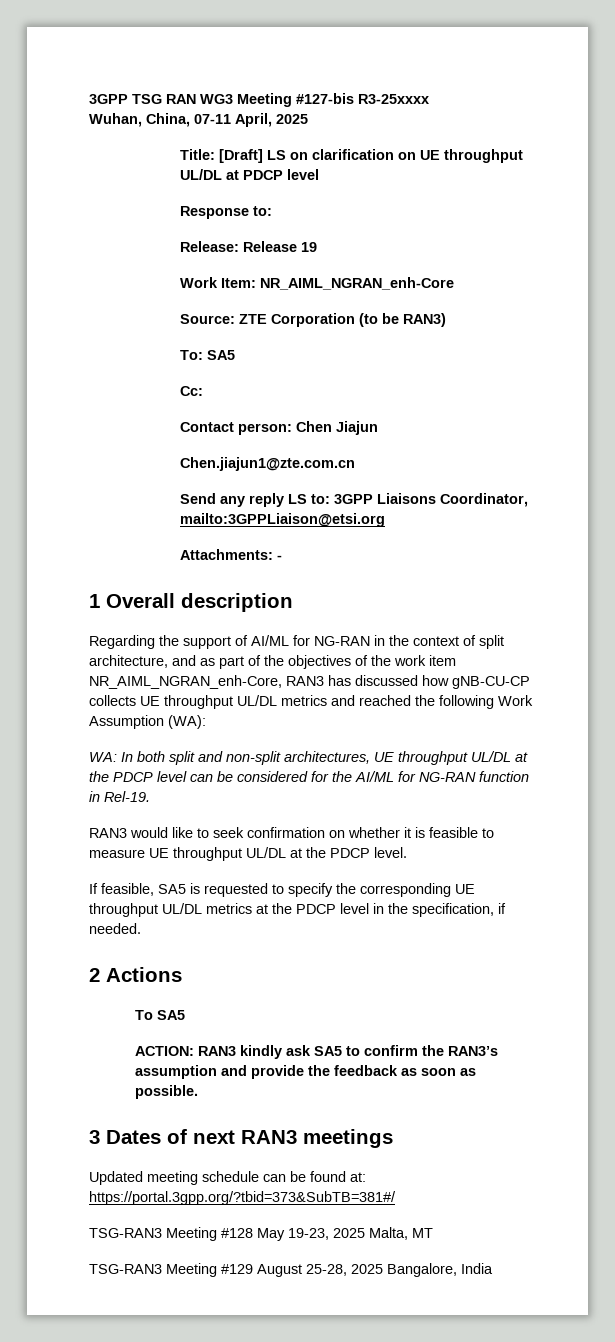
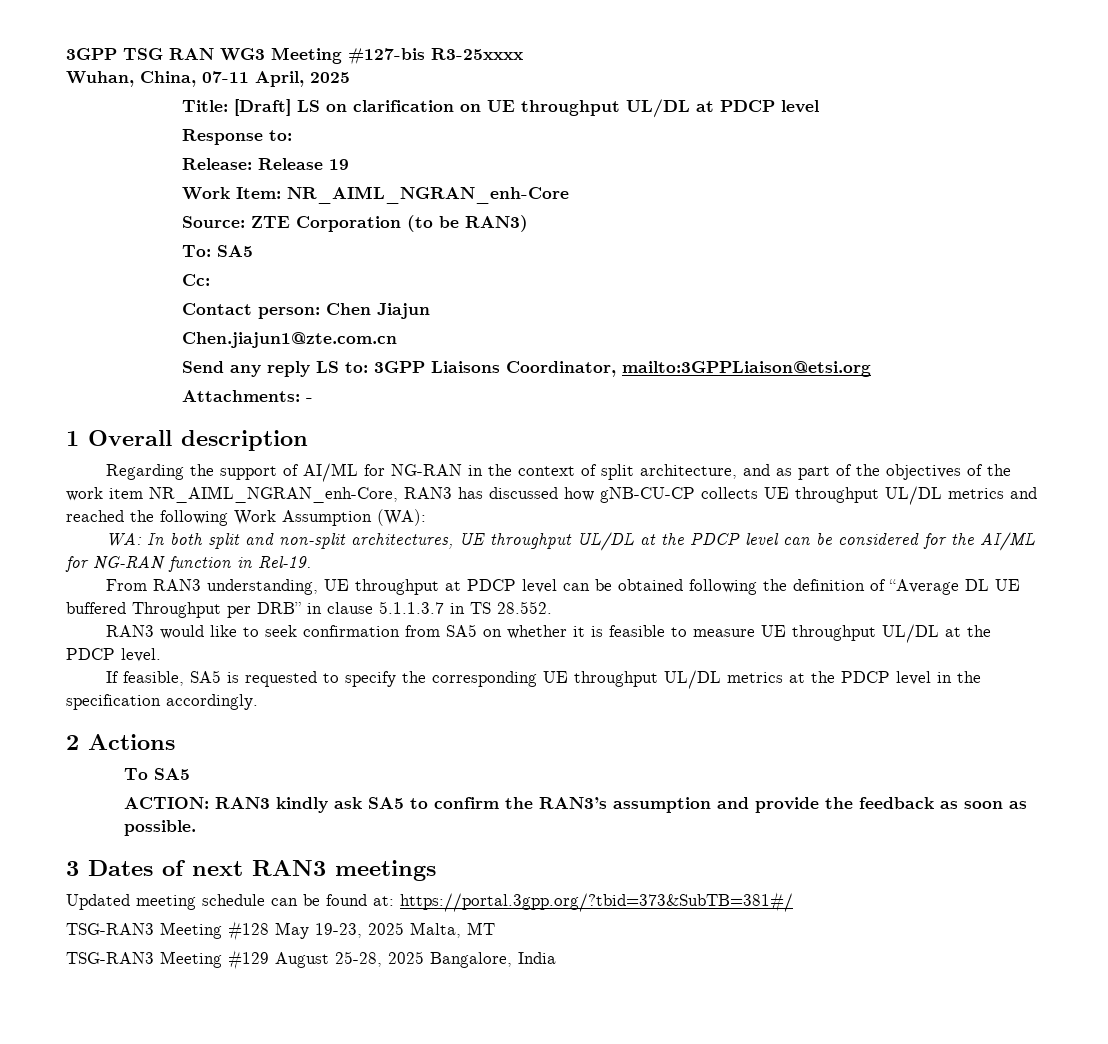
+ From RAN3 understanding, UE throughput at PDCP level can be obtained following the definition of “Average DL UE buffered Throughput per DRB” in clause 5.1.1.3.7 in TS 28.552.
- RAN3 would like to seek confirmation on whether it is feasible to measure UE throughput UL/DL at the PDCP level.
+ RAN3 would like to seek confirmation from SA5 on whether it is feasible to measure UE throughput UL/DL at the PDCP level.
- If feasible, SA5 is requested to specify the corresponding UE throughput UL/DL metrics at the PDCP level in the specification, if needed.
+ If feasible, SA5 is requested to specify the corresponding UE throughput UL/DL metrics at the PDCP level in the specification accordingly.

